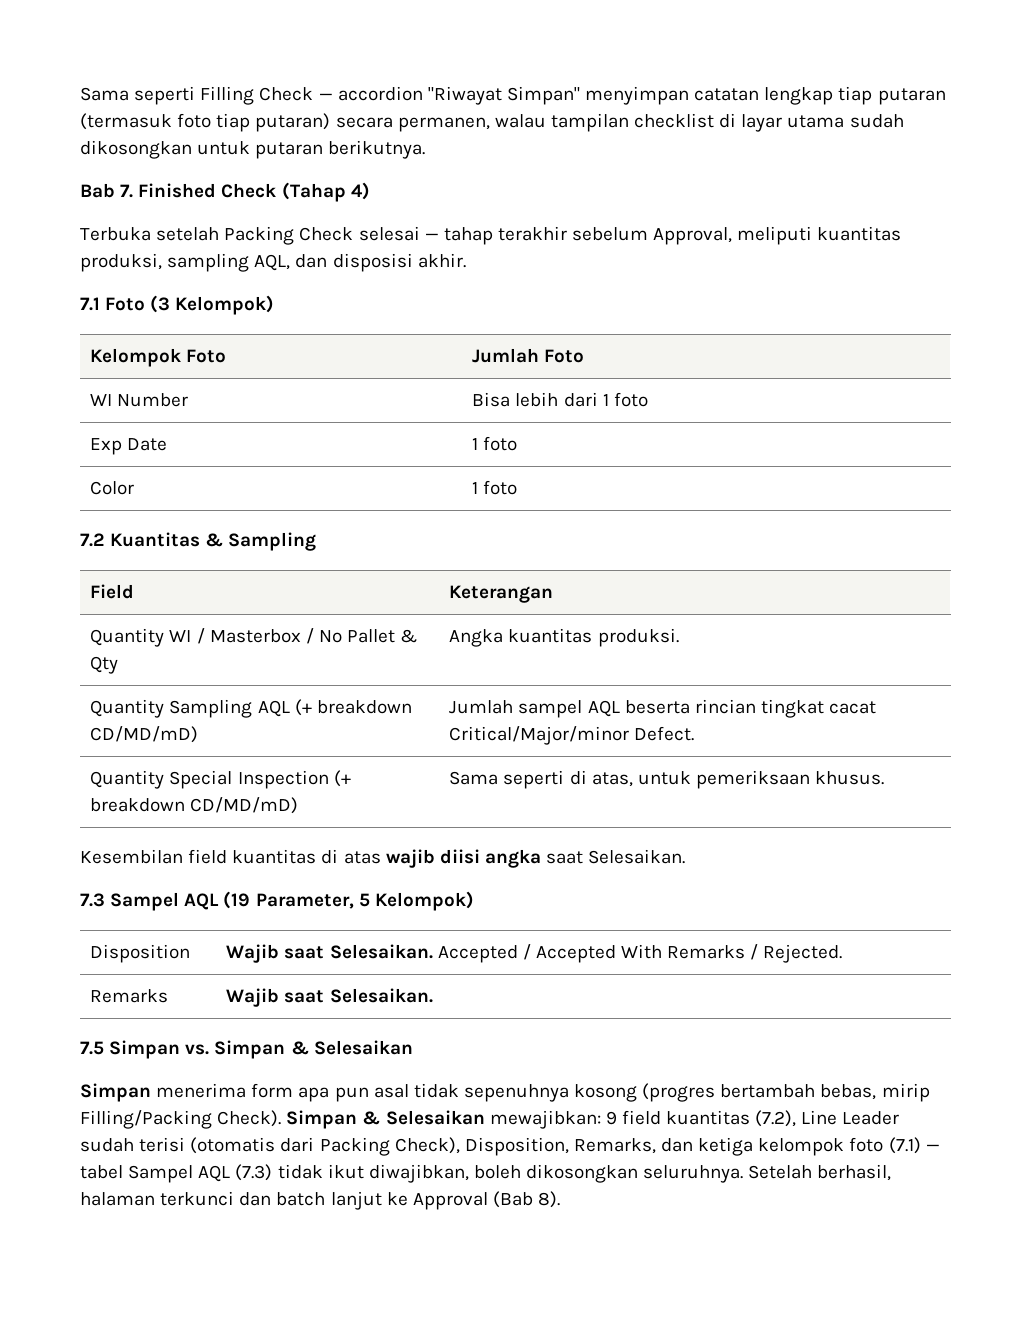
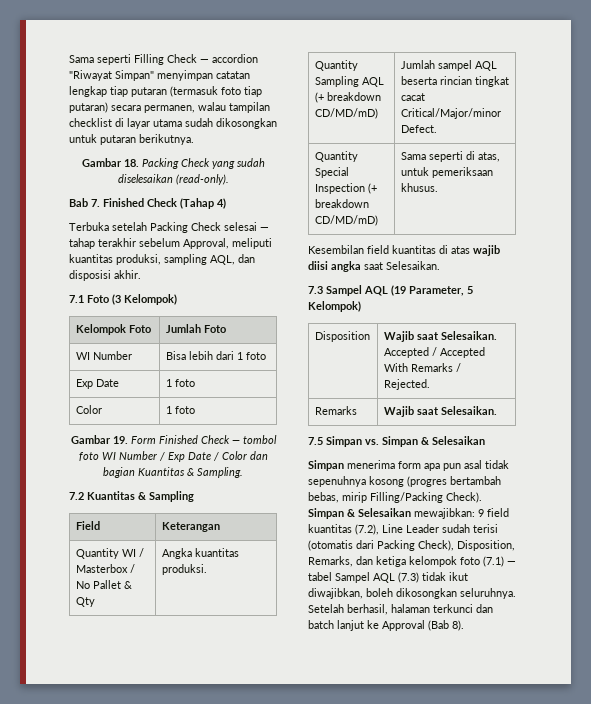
+ Gambar 18. Packing Check yang sudah diselesaikan (read-only).
+ Gambar 19. Form Finished Check — tombol foto WI Number / Exp Date / Color dan bagian Kuantitas & Sampling.

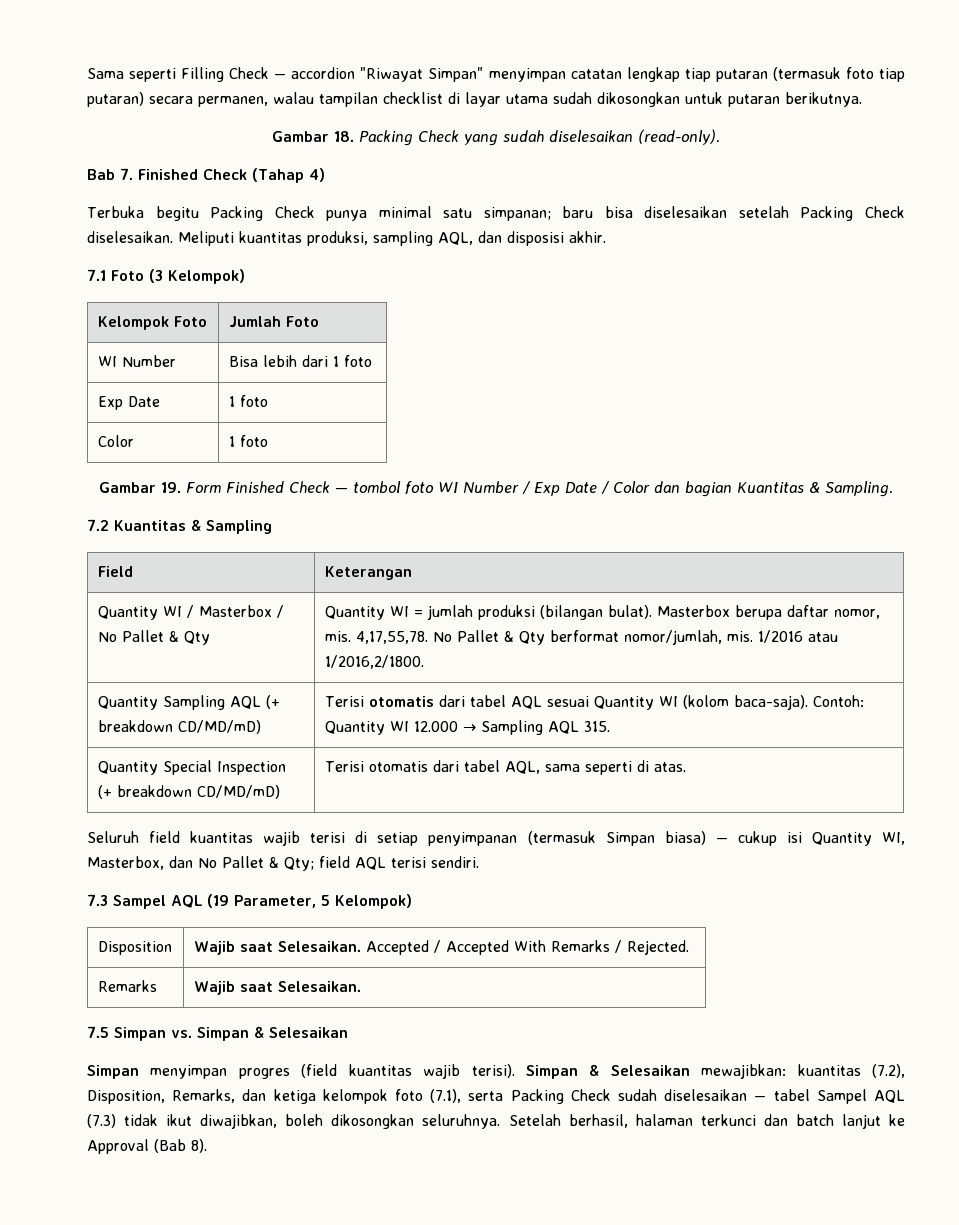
- Terbuka setelah Packing Check selesai — tahap terakhir sebelum Approval, meliputi kuantitas produksi, sampling AQL, dan disposisi akhir.
+ Terbuka begitu Packing Check punya minimal satu simpanan; baru bisa diselesaikan setelah Packing Check diselesaikan. Meliputi kuantitas produksi, sampling AQL, dan disposisi akhir.
- Quantity WI / Masterbox / No Pallet & Qty | Angka kuantitas produksi.
+ Quantity WI / Masterbox / No Pallet & Qty | Quantity WI = jumlah produksi (bilangan bulat). Masterbox berupa daftar nomor, mis. 4,17,55,78. No Pallet & Qty berformat nomor/jumlah, mis. 1/2016 atau 1/2016,2/1800.
- Quantity Sampling AQL (+ breakdown CD/MD/mD) | Jumlah sampel AQL beserta rincian tingkat cacat Critical/Major/minor Defect.
+ Quantity Sampling AQL (+ breakdown CD/MD/mD) | Terisi otomatis dari tabel AQL sesuai Quantity WI (kolom baca-saja). Contoh: Quantity WI 12.000 → Sampling AQL 315.
- Quantity Special Inspection (+ breakdown CD/MD/mD) | Sama seperti di atas, untuk pemeriksaan khusus.
- Kesembilan field kuantitas di atas wajib diisi angka saat Selesaikan.
+ Quantity Special Inspection (+ breakdown CD/MD/mD) | Terisi otomatis dari tabel AQL, sama seperti di atas.
+ Seluruh field kuantitas wajib terisi di setiap penyimpanan (termasuk Simpan biasa) — cukup isi Quantity WI, Masterbox, dan No Pallet & Qty; field AQL terisi sendiri.
- Simpan menerima form apa pun asal tidak sepenuhnya kosong (progres bertambah bebas, mirip Filling/Packing Check). Simpan & Selesaikan mewajibkan: 9 field kuantitas (7.2), Line Leader sudah terisi (otomatis dari Packing Check), Disposition, Remarks, dan ketiga kelompok foto (7.1) — tabel Sampel AQL (7.3) tidak ikut diwajibkan, boleh dikosongkan seluruhnya.
+ Simpan menyimpan progres (field kuantitas wajib terisi). Simpan & Selesaikan mewajibkan: kuantitas (7.2), Disposition, Remarks, dan ketiga kelompok foto (7.1), serta Packing Check sudah diselesaikan — tabel Sampel AQL (7.3) tidak ikut diwajibkan, boleh dikosongkan seluruhnya.

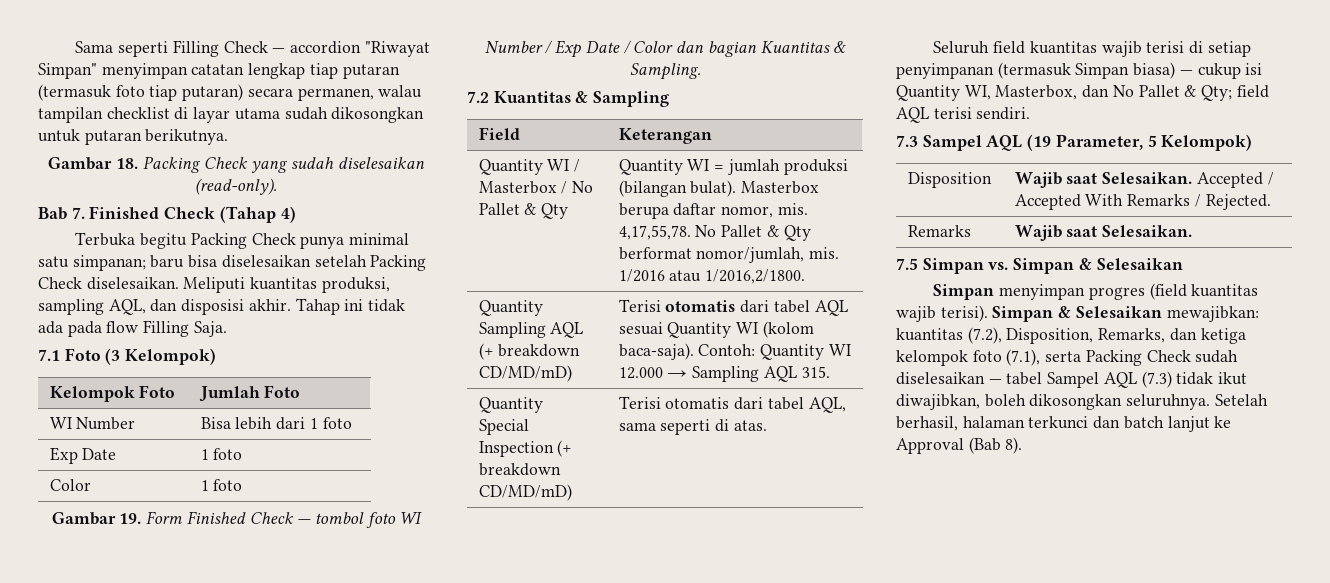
+ Tahap ini tidak ada pada flow Filling Saja.

